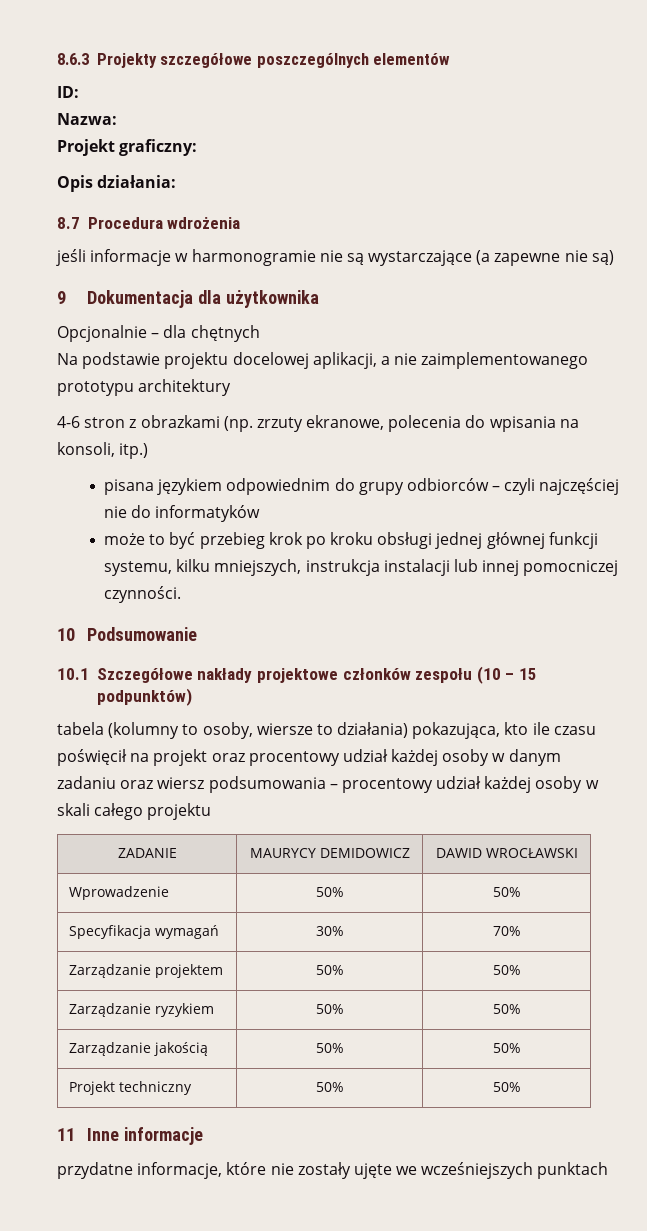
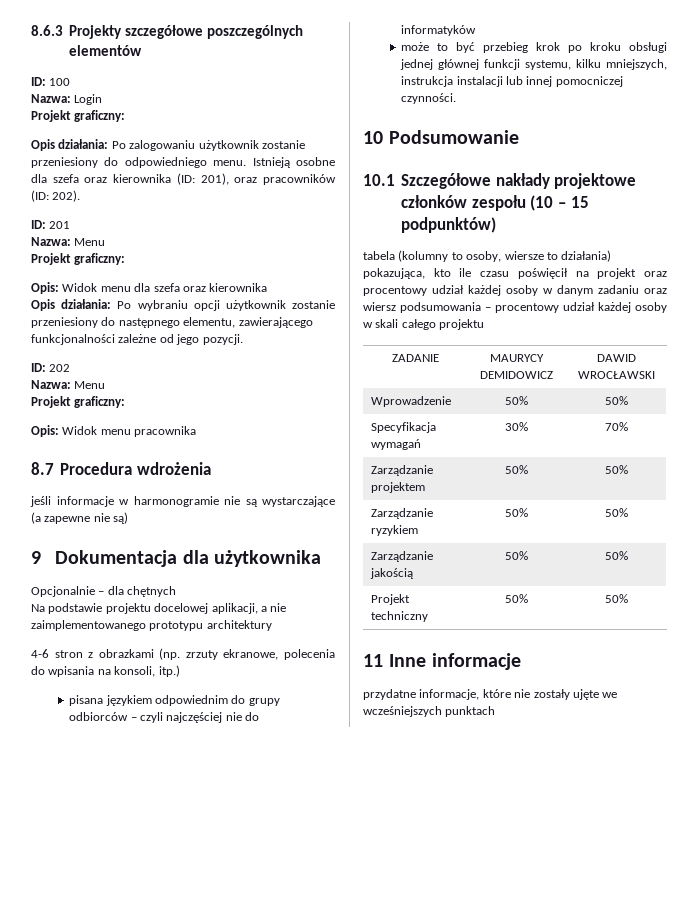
- ID:
- Nazwa:
+ ID: 100
+ Nazwa: Login
- Opis działania:
+ Opis działania: Po zalogowaniu użytkownik zostanie przeniesiony do odpowiedniego menu. Istnieją osobne dla szefa oraz kierownika (ID: 201), oraz pracowników (ID: 202).
+ ID: 201
+ Nazwa: Menu
+ Projekt graficzny:
+ Opis: Widok menu dla szefa oraz kierownika
+ Opis działania: Po wybraniu opcji użytkownik zostanie przeniesiony do następnego elementu, zawierającego funkcjonalności zależne od jego pozycji.
+ ID: 202
+ Nazwa: Menu
+ Projekt graficzny:
+ Opis: Widok menu pracownika

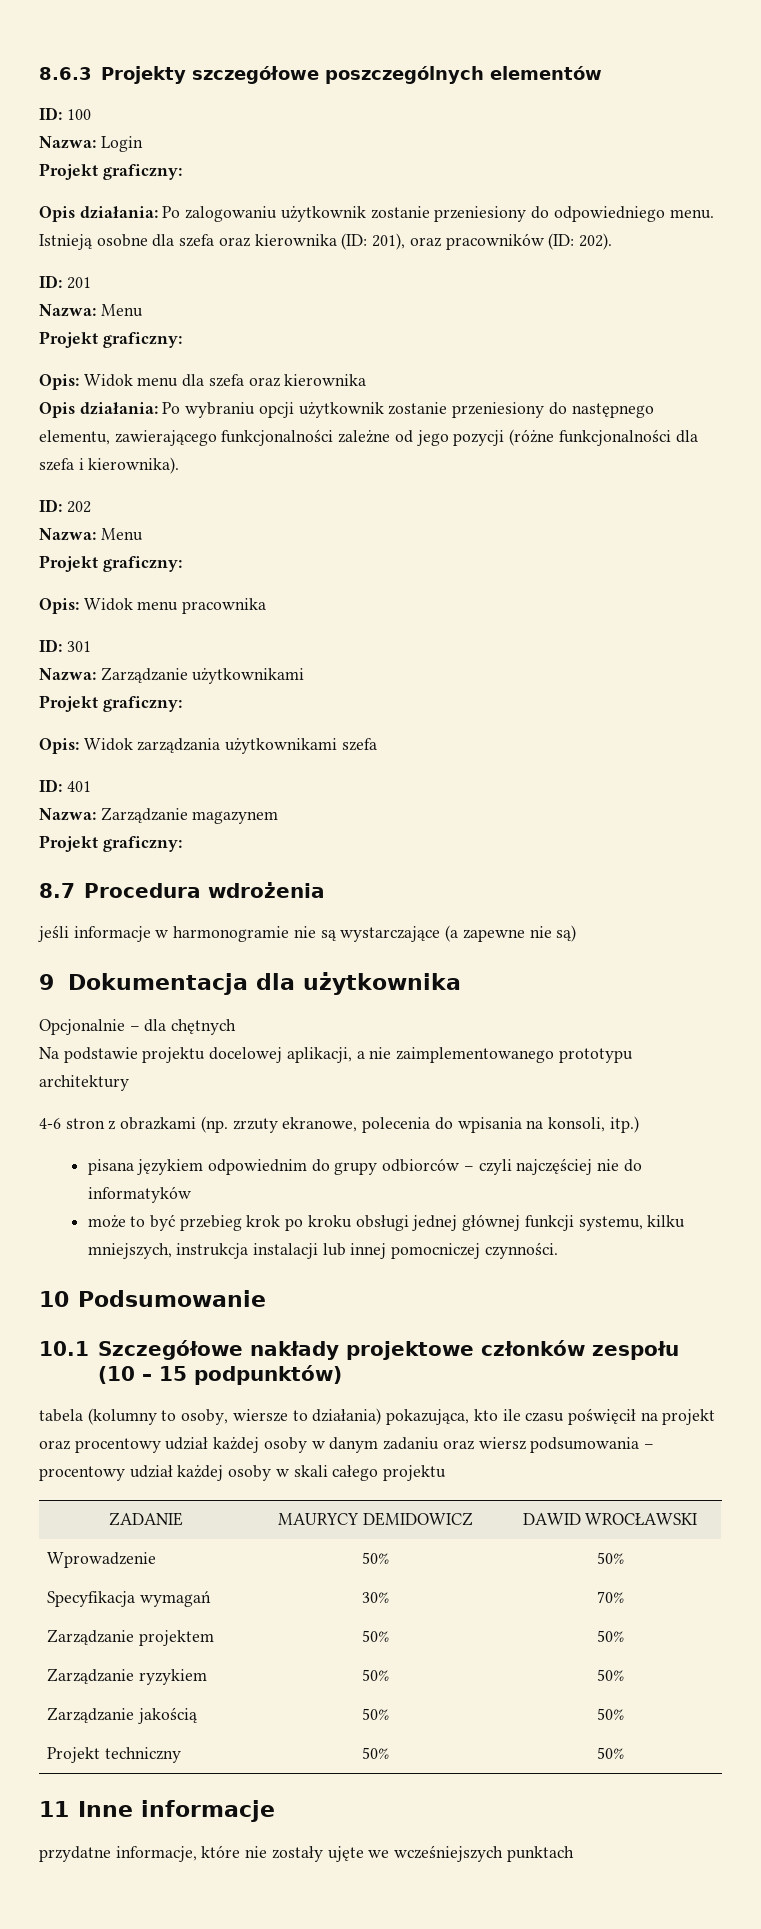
- Opis działania: Po wybraniu opcji użytkownik zostanie przeniesiony do następnego elementu, zawierającego funkcjonalności zależne od jego pozycji.
+ Opis działania: Po wybraniu opcji użytkownik zostanie przeniesiony do następnego elementu, zawierającego funkcjonalności zależne od jego pozycji (różne funkcjonalności dla szefa i kierownika).
+ ID: 301
+ Nazwa: Zarządzanie użytkownikami
+ Projekt graficzny:
+ Opis: Widok zarządzania użytkownikami szefa
+ ID: 401
+ Nazwa: Zarządzanie magazynem
+ Projekt graficzny:

